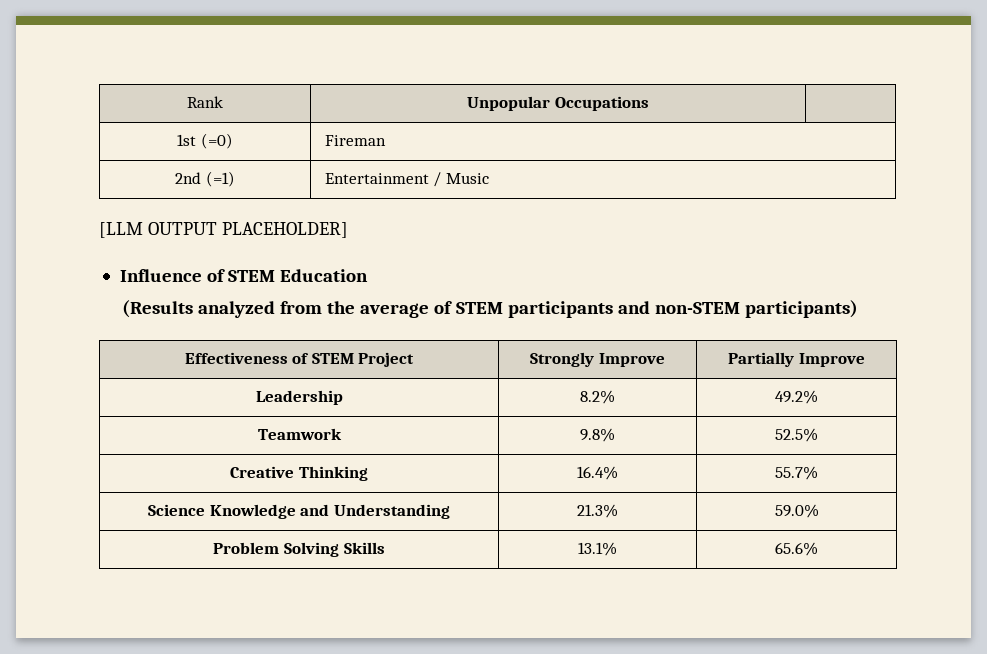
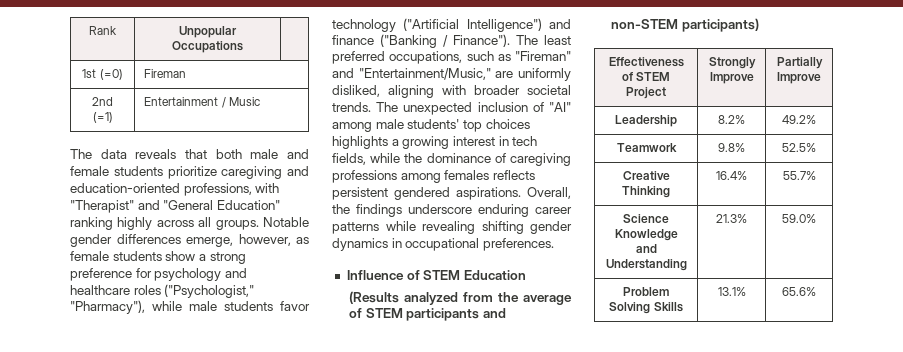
- [LLM OUTPUT PLACEHOLDER]
+ The data reveals that both male and female students prioritize caregiving and education-oriented professions, with "Therapist" and "General Education" ranking highly across all groups. Notable gender differences emerge, however, as female students show a strong preference for psychology and healthcare roles ("Psychologist," "Pharmacy"), while male students favor technology ("Artificial Intelligence") and finance ("Banking / Finance"). The least preferred occupations, such as "Fireman" and "Entertainment/Music," are uniformly disliked, aligning with broader societal trends. The unexpected inclusion of "AI" among male students' top choices highlights a growing interest in tech fields, while the dominance of caregiving professions among females reflects persistent gendered aspirations. Overall, the findings underscore enduring career patterns while revealing shifting gender dynamics in occupational preferences.

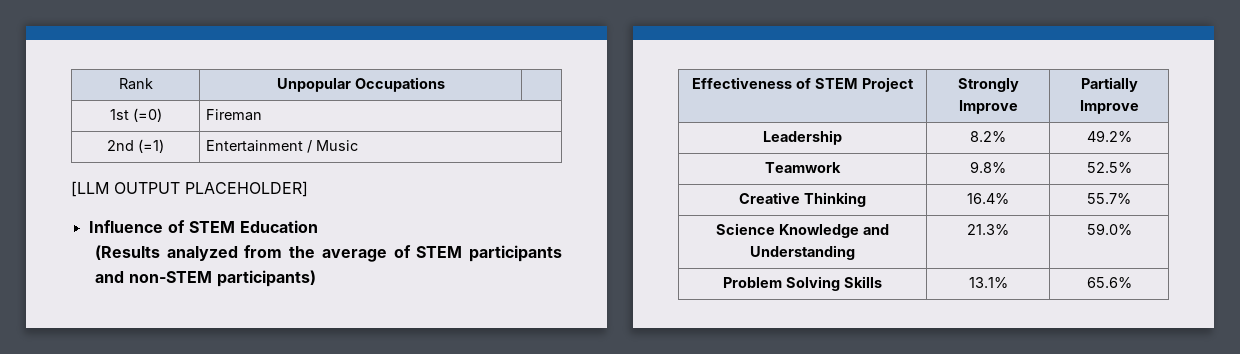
- The data reveals that both male and female students prioritize caregiving and education-oriented professions, with "Therapist" and "General Education" ranking highly across all groups. Notable gender differences emerge, however, as female students show a strong preference for psychology and healthcare roles ("Psychologist," "Pharmacy"), while male students favor technology ("Artificial Intelligence") and finance ("Banking / Finance"). The least preferred occupations, such as "Fireman" and "Entertainment/Music," are uniformly disliked, aligning with broader societal trends. The unexpected inclusion of "AI" among male students' top choices highlights a growing interest in tech fields, while the dominance of caregiving professions among females reflects persistent gendered aspirations. Overall, the findings underscore enduring career patterns while revealing shifting gender dynamics in occupational preferences.
+ [LLM OUTPUT PLACEHOLDER]

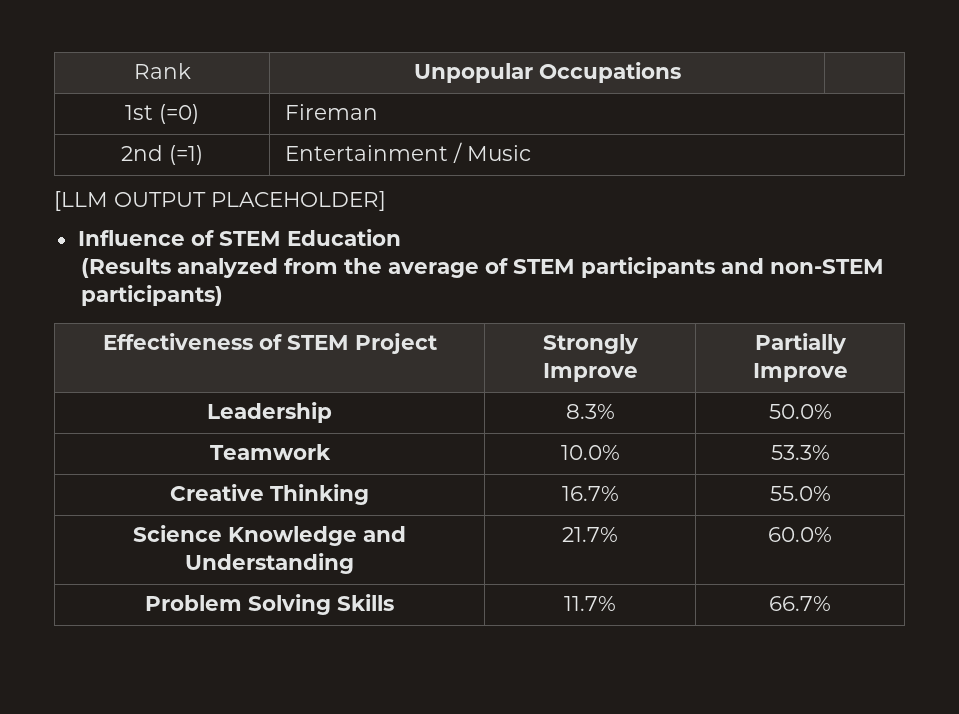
- Leadership | 8.2% | 49.2%
+ Leadership | 8.3% | 50.0%
- Teamwork | 9.8% | 52.5%
+ Teamwork | 10.0% | 53.3%
- Creative Thinking | 16.4% | 55.7%
+ Creative Thinking | 16.7% | 55.0%
- Science Knowledge and Understanding | 21.3% | 59.0%
+ Science Knowledge and Understanding | 21.7% | 60.0%
- Problem Solving Skills | 13.1% | 65.6%
+ Problem Solving Skills | 11.7% | 66.7%

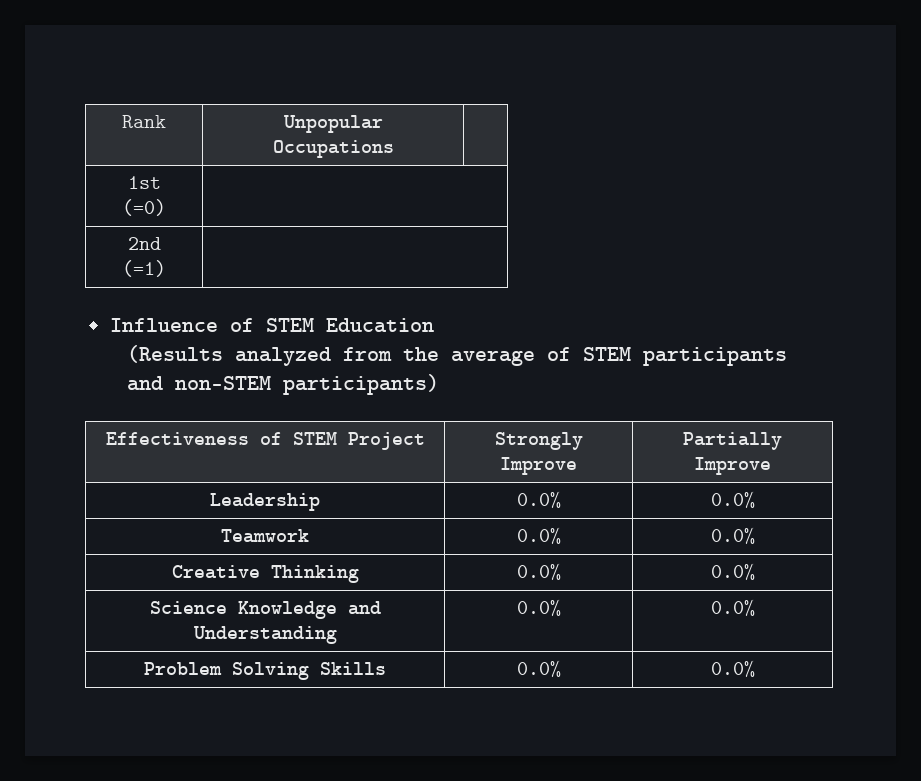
- 1st (=0) | Fireman
+ 1st (=0) |
- 2nd (=1) | Entertainment / Music
- [LLM OUTPUT PLACEHOLDER]
+ 2nd (=1) |
- Leadership | 8.3% | 50.0%
+ Leadership | 0.0% | 0.0%
- Teamwork | 10.0% | 53.3%
+ Teamwork | 0.0% | 0.0%
- Creative Thinking | 16.7% | 55.0%
+ Creative Thinking | 0.0% | 0.0%
- Science Knowledge and Understanding | 21.7% | 60.0%
+ Science Knowledge and Understanding | 0.0% | 0.0%
- Problem Solving Skills | 11.7% | 66.7%
+ Problem Solving Skills | 0.0% | 0.0%

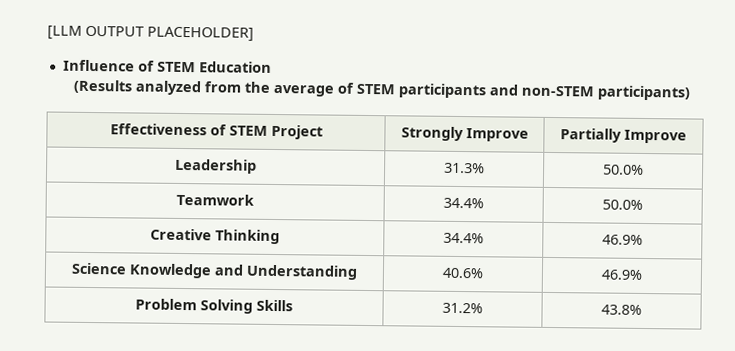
- Rank | Unpopular Occupations |
- 1st (=0) |
- 2nd (=1) |
+ [LLM OUTPUT PLACEHOLDER]
- Leadership | 0.0% | 0.0%
+ Leadership | 31.3% | 50.0%
- Teamwork | 0.0% | 0.0%
+ Teamwork | 34.4% | 50.0%
- Creative Thinking | 0.0% | 0.0%
+ Creative Thinking | 34.4% | 46.9%
- Science Knowledge and Understanding | 0.0% | 0.0%
+ Science Knowledge and Understanding | 40.6% | 46.9%
- Problem Solving Skills | 0.0% | 0.0%
+ Problem Solving Skills | 31.2% | 43.8%

